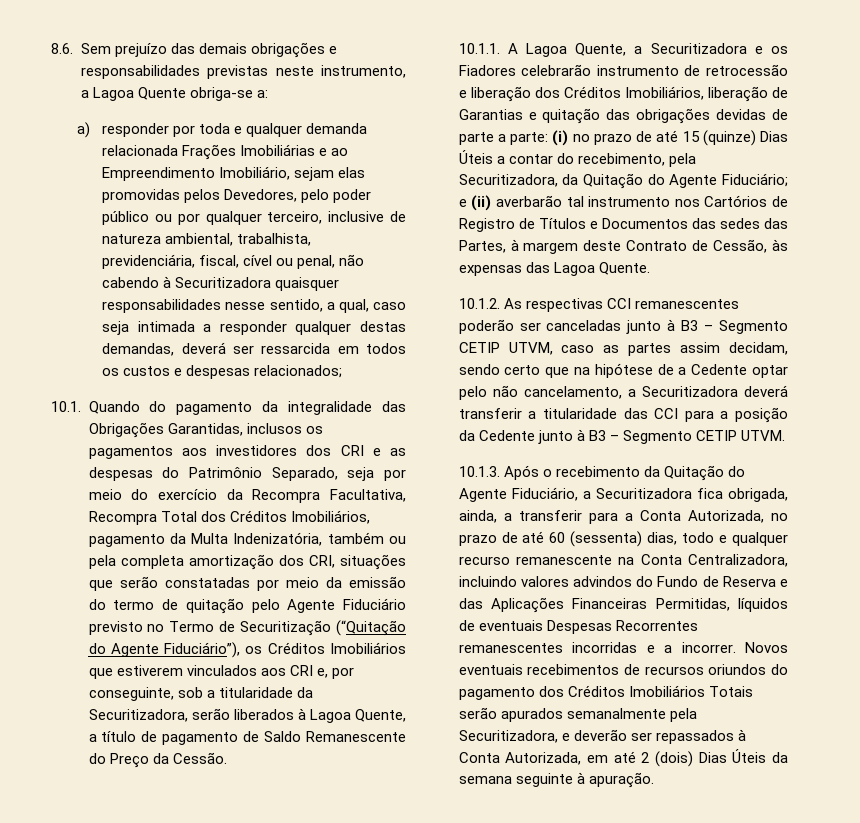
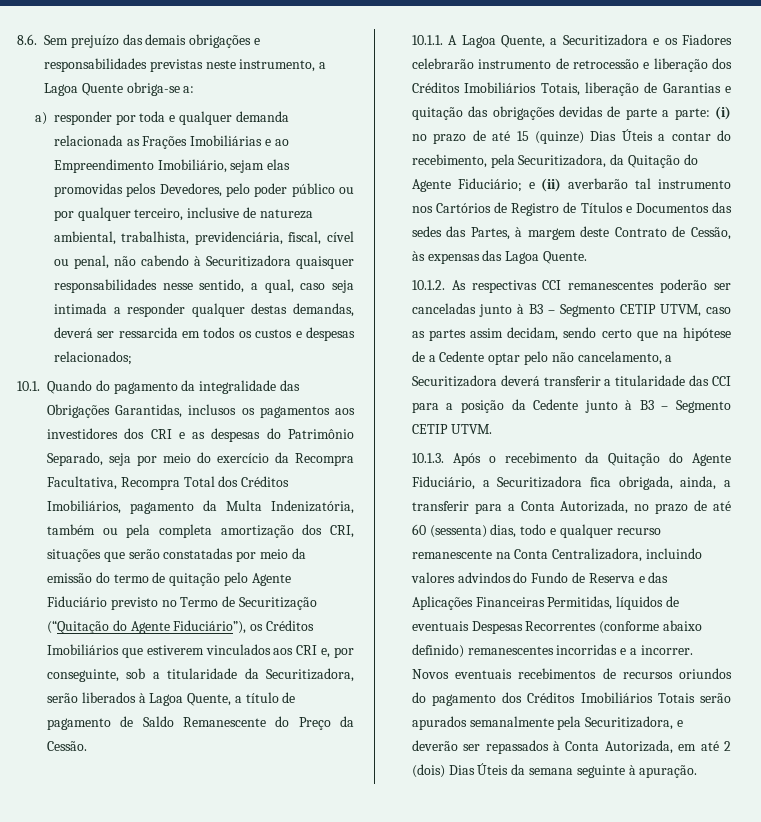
- a) responder por toda e qualquer demanda relacionada Frações Imobiliárias e ao Empreendimento Imobiliário, sejam elas promovidas pelos Devedores, pelo poder público ou por qualquer terceiro, inclusive de natureza ambiental, trabalhista, previdenciária, fiscal, cível ou penal, não cabendo à Securitizadora quaisquer responsabilidades nesse sentido, a qual, caso seja intimada a responder qualquer destas demandas, deverá ser ressarcida em todos os custos e despesas relacionados;
+ a) responder por toda e qualquer demanda relacionada as Frações Imobiliárias e ao Empreendimento Imobiliário, sejam elas promovidas pelos Devedores, pelo poder público ou por qualquer terceiro, inclusive de natureza ambiental, trabalhista, previdenciária, fiscal, cível ou penal, não cabendo à Securitizadora quaisquer responsabilidades nesse sentido, a qual, caso seja intimada a responder qualquer destas demandas, deverá ser ressarcida em todos os custos e despesas relacionados;
- 10.1.1. A Lagoa Quente, a Securitizadora e os Fiadores celebrarão instrumento de retrocessão e liberação dos Créditos Imobiliários, liberação de Garantias e quitação das obrigações devidas de parte a parte:
+ 10.1.1. A Lagoa Quente, a Securitizadora e os Fiadores celebrarão instrumento de retrocessão e liberação dos Créditos Imobiliários Totais, liberação de Garantias e quitação das obrigações devidas de parte a parte:
- 10.1.3. Após o recebimento da Quitação do Agente Fiduciário, a Securitizadora fica obrigada, ainda, a transferir para a Conta Autorizada, no prazo de até 60 (sessenta) dias, todo e qualquer recurso remanescente na Conta Centralizadora, incluindo valores advindos do Fundo de Reserva e das Aplicações Financeiras Permitidas, líquidos de eventuais Despesas Recorrentes remanescentes incorridas e a incorrer.
+ 10.1.3. Após o recebimento da Quitação do Agente Fiduciário, a Securitizadora fica obrigada, ainda, a transferir para a Conta Autorizada, no prazo de até 60 (sessenta) dias, todo e qualquer recurso remanescente na Conta Centralizadora, incluindo valores advindos do Fundo de Reserva e das Aplicações Financeiras Permitidas, líquidos de eventuais Despesas Recorrentes (conforme abaixo definido) remanescentes incorridas e a incorrer.

